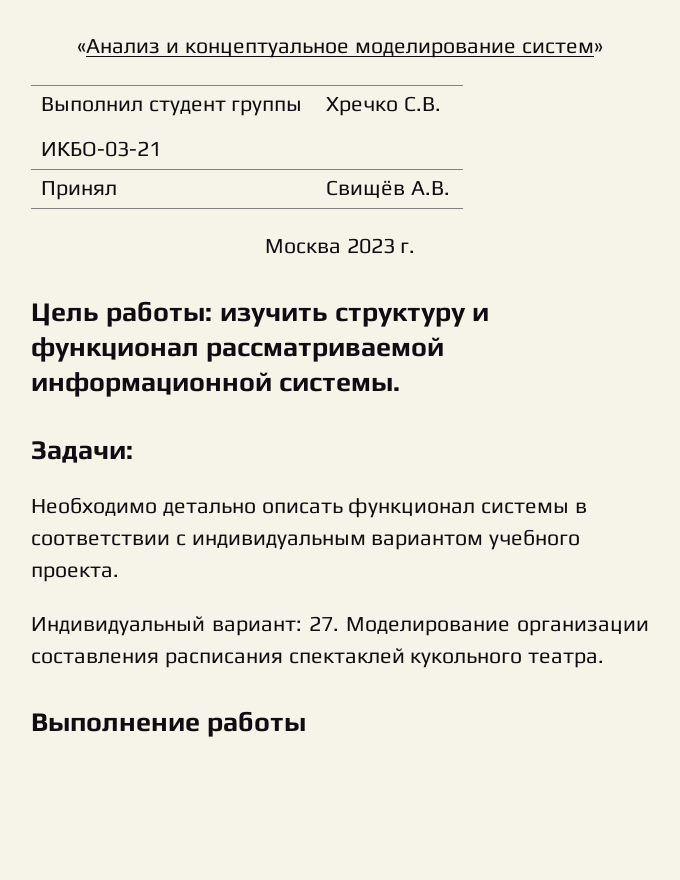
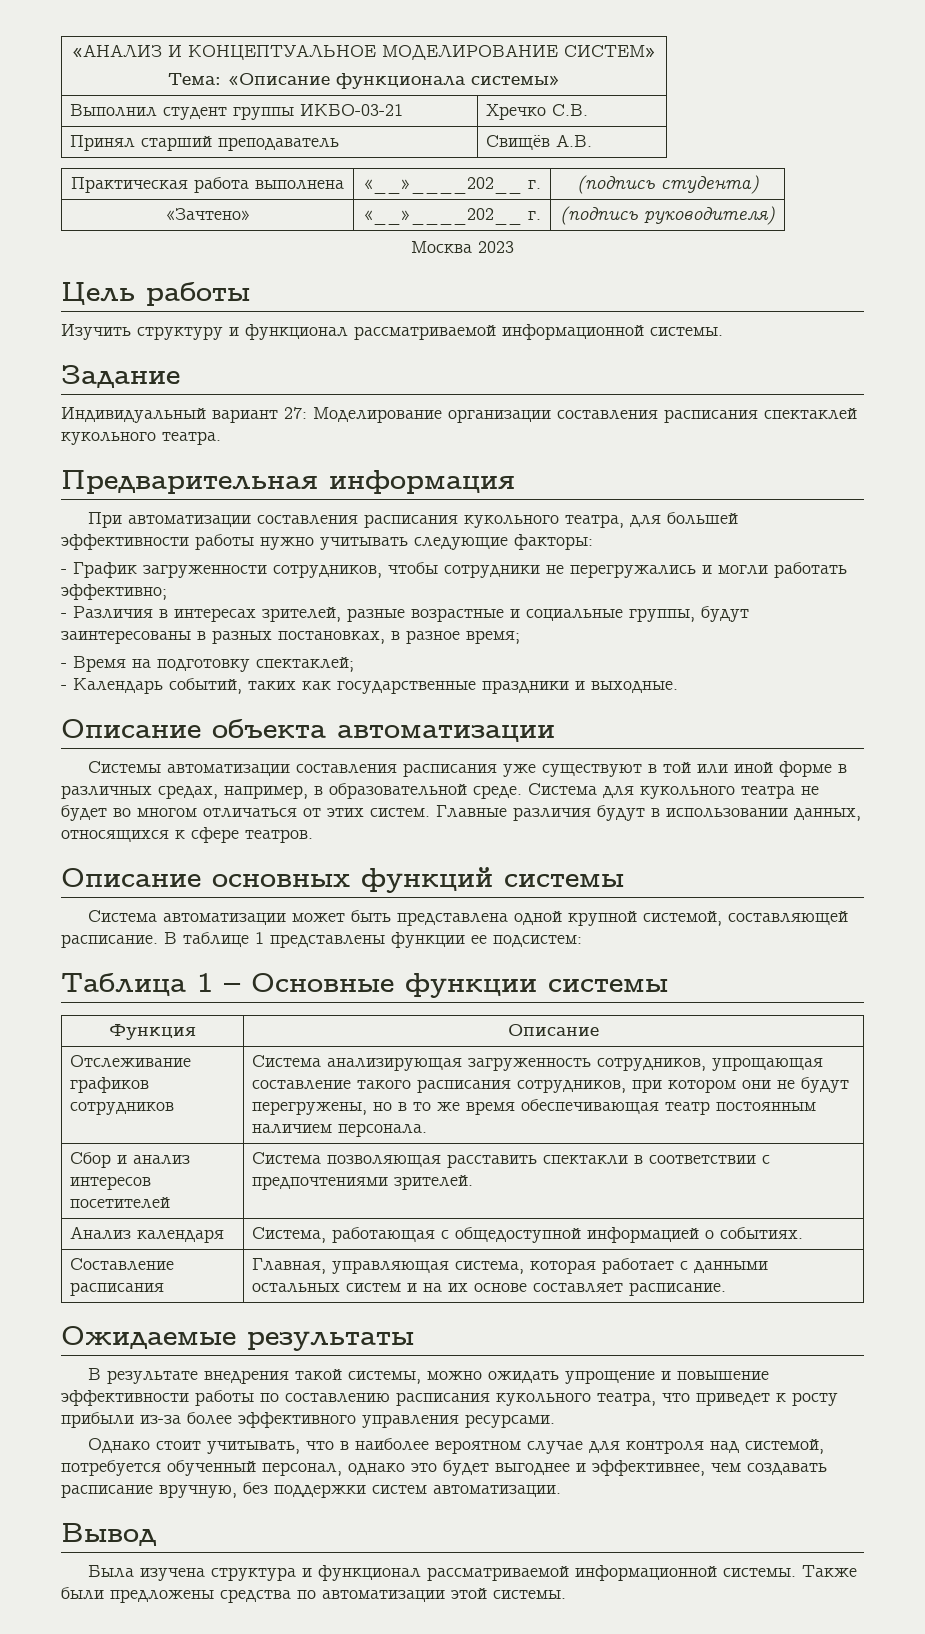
- «Анализ и концептуальное моделирование систем»
+ «АНАЛИЗ И КОНЦЕПТУАЛЬНОЕ МОДЕЛИРОВАНИЕ СИСТЕМ»
+ Тема: «Описание функционала системы»
- Выполнил студент группы
- ИКБО-03-21 | Хречко С.В.
+ Выполнил студент группы ИКБО-03-21 | Хречко С.В.
- Принял | Свищёв А.В.
+ Принял старший преподаватель | Свищёв А.В.
+ Практическая работа выполнена | «__»____202__ г. | (подпись студента)
+ «Зачтено» | «__»____202__ г. | (подпись руководителя)
- Москва 2023 г.
+ Москва 2023
- Цель работы: изучить структуру и функционал рассматриваемой информационной системы.
+ Цель работы
+ Изучить структуру и функционал рассматриваемой информационной системы.
- Задачи:
- Необходимо детально описать функционал системы в соответствии с индивидуальным вариантом учебного проекта.
+ Задание
- Индивидуальный вариант: 27. Моделирование организации составления расписания спектаклей кукольного театра.
+ Индивидуальный вариант 27: Моделирование организации составления расписания спектаклей кукольного театра.
- Выполнение работы
+ Предварительная информация
+ При автоматизации составления расписания кукольного театра, для большей эффективности работы нужно учитывать следующие факторы:
+ - График загруженности сотрудников, чтобы сотрудники не перегружались и могли работать эффективно;
+ - Различия в интересах зрителей, разные возрастные и социальные группы, будут заинтересованы в разных постановках, в разное время;
+ - Время на подготовку спектаклей;
+ - Календарь событий, таких как государственные праздники и выходные.
+ Описание объекта автоматизации
+ Системы автоматизации составления расписания уже существуют в той или иной форме в различных средах, например, в образовательной среде. Система для кукольного театра не будет во многом отличаться от этих систем. Главные различия будут в использовании данных, относящихся к сфере театров.
+ Описание основных функций системы
+ Система автоматизации может быть представлена одной крупной системой, составляющей расписание. В таблице 1 представлены функции ее подсистем:
+ Таблица 1 – Основные функции системы
+ Функция | Описание
+ Отслеживание графиков сотрудников | Система анализирующая загруженность сотрудников, упрощающая составление такого расписания сотрудников, при котором они не будут перегружены, но в то же время обеспечивающая театр постоянным наличием персонала.
+ Сбор и анализ интересов посетителей | Система позволяющая расставить спектакли в соответствии с предпочтениями зрителей.
+ Анализ календаря | Система, работающая с общедоступной информацией о событиях.
+ Составление расписания | Главная, управляющая система, которая работает с данными остальных систем и на их основе составляет расписание.
+ Ожидаемые результаты
+ В результате внедрения такой системы, можно ожидать упрощение и повышение эффективности работы по составлению расписания кукольного театра, что приведет к росту прибыли из-за более эффективного управления ресурсами.
+ Однако стоит учитывать, что в наиболее вероятном случае для контроля над системой, потребуется обученный персонал, однако это будет выгоднее и эффективнее, чем создавать расписание вручную, без поддержки систем автоматизации.
+ Вывод
+ Была изучена структура и функционал рассматриваемой информационной системы. Также были предложены средства по автоматизации этой системы.

